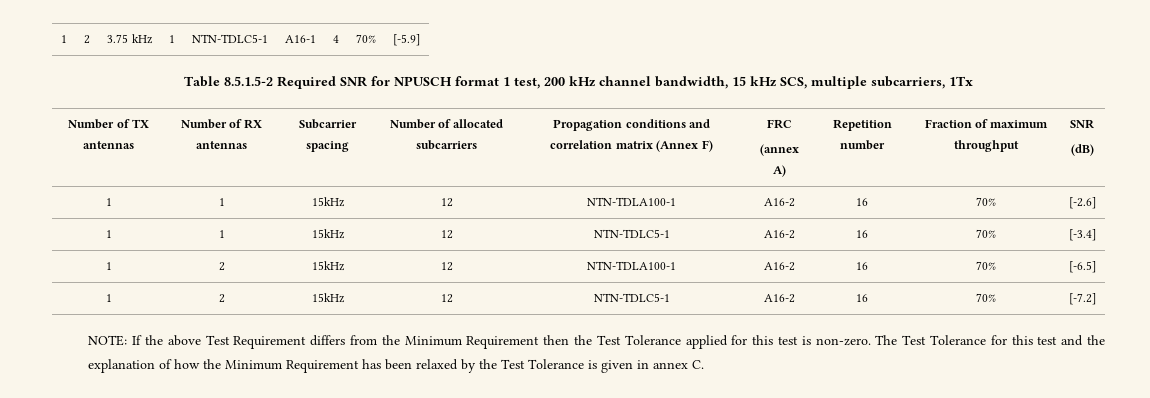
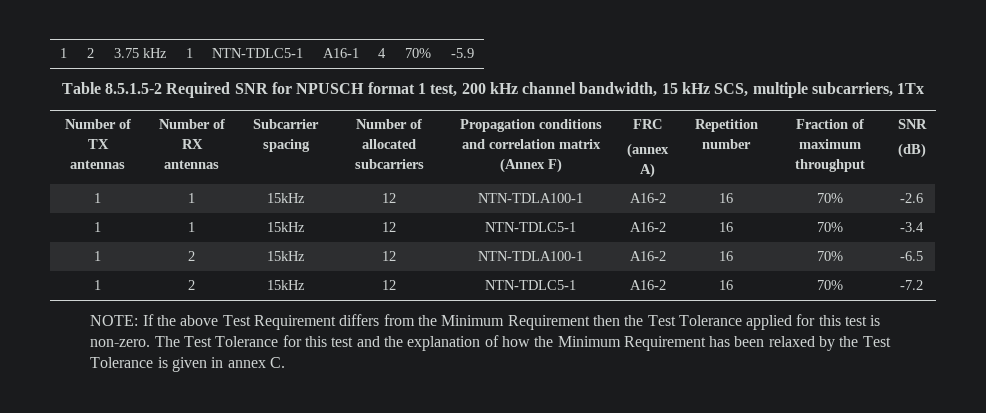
- 1 | 2 | 3.75 kHz | 1 | NTN-TDLC5-1 | A16-1 | 4 | 70% | [-5.9]
+ 1 | 2 | 3.75 kHz | 1 | NTN-TDLC5-1 | A16-1 | 4 | 70% | -5.9
- 1 | 1 | 15kHz | 12 | NTN-TDLA100-1 | A16-2 | 16 | 70% | [-2.6]
+ 1 | 1 | 15kHz | 12 | NTN-TDLA100-1 | A16-2 | 16 | 70% | -2.6
- 1 | 1 | 15kHz | 12 | NTN-TDLC5-1 | A16-2 | 16 | 70% | [-3.4]
+ 1 | 1 | 15kHz | 12 | NTN-TDLC5-1 | A16-2 | 16 | 70% | -3.4
- 1 | 2 | 15kHz | 12 | NTN-TDLA100-1 | A16-2 | 16 | 70% | [-6.5]
+ 1 | 2 | 15kHz | 12 | NTN-TDLA100-1 | A16-2 | 16 | 70% | -6.5
- 1 | 2 | 15kHz | 12 | NTN-TDLC5-1 | A16-2 | 16 | 70% | [-7.2]
+ 1 | 2 | 15kHz | 12 | NTN-TDLC5-1 | A16-2 | 16 | 70% | -7.2

